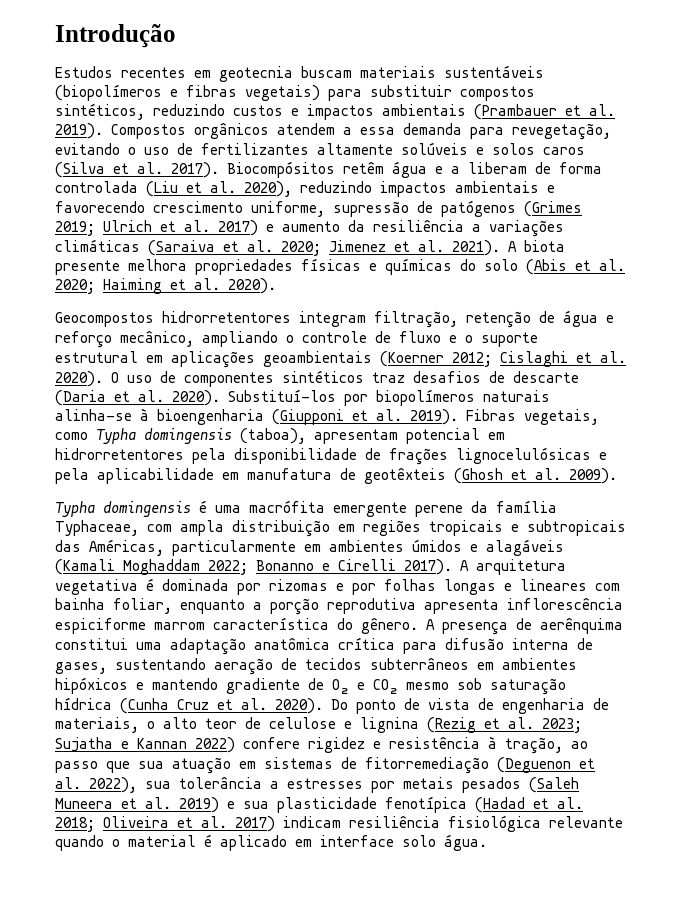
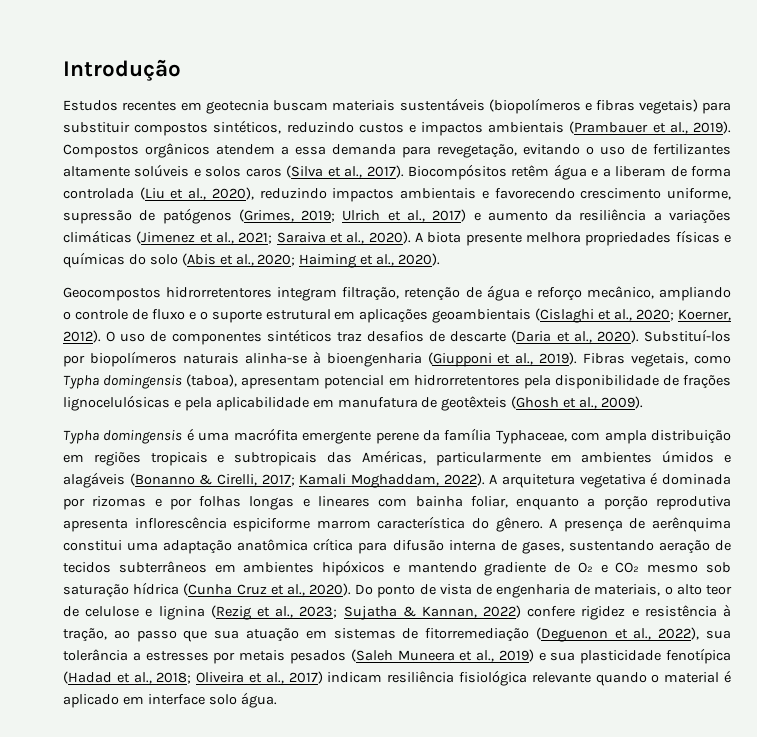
- Estudos recentes em geotecnia buscam materiais sustentáveis (biopolímeros e fibras vegetais) para substituir compostos sintéticos, reduzindo custos e impactos ambientais (Prambauer et al. 2019).
+ Estudos recentes em geotecnia buscam materiais sustentáveis (biopolímeros e fibras vegetais) para substituir compostos sintéticos, reduzindo custos e impactos ambientais (Prambauer et al., 2019).
- Compostos orgânicos atendem a essa demanda para revegetação, evitando o uso de fertilizantes altamente solúveis e solos caros (Silva et al. 2017).
+ Compostos orgânicos atendem a essa demanda para revegetação, evitando o uso de fertilizantes altamente solúveis e solos caros (Silva et al., 2017).
- Biocompósitos retêm água e a liberam de forma controlada (Liu et al. 2020), reduzindo impactos ambientais e favorecendo crescimento uniforme, supressão de patógenos (Grimes 2019; Ulrich et al. 2017) e aumento da resiliência a variações climáticas (Saraiva et al. 2020; Jimenez et al. 2021).
+ Biocompósitos retêm água e a liberam de forma controlada (Liu et al., 2020), reduzindo impactos ambientais e favorecendo crescimento uniforme, supressão de patógenos (Grimes, 2019; Ulrich et al., 2017) e aumento da resiliência a variações climáticas (Jimenez et al., 2021; Saraiva et al., 2020).
- A biota presente melhora propriedades físicas e químicas do solo (Abis et al. 2020; Haiming et al. 2020).
+ A biota presente melhora propriedades físicas e químicas do solo (Abis et al., 2020; Haiming et al., 2020).
- Geocompostos hidrorretentores integram filtração, retenção de água e reforço mecânico, ampliando o controle de fluxo e o suporte estrutural em aplicações geoambientais (Koerner 2012; Cislaghi et al. 2020).
+ Geocompostos hidrorretentores integram filtração, retenção de água e reforço mecânico, ampliando o controle de fluxo e o suporte estrutural em aplicações geoambientais (Cislaghi et al., 2020; Koerner, 2012).
- O uso de componentes sintéticos traz desafios de descarte (Daria et al. 2020).
+ O uso de componentes sintéticos traz desafios de descarte (Daria et al., 2020).
- Substituí-los por biopolímeros naturais alinha-se à bioengenharia (Giupponi et al. 2019).
+ Substituí-los por biopolímeros naturais alinha-se à bioengenharia (Giupponi et al., 2019).
- Fibras vegetais, como Typha domingensis (taboa), apresentam potencial em hidrorretentores pela disponibilidade de frações lignocelulósicas e pela aplicabilidade em manufatura de geotêxteis (Ghosh et al. 2009).
+ Fibras vegetais, como Typha domingensis (taboa), apresentam potencial em hidrorretentores pela disponibilidade de frações lignocelulósicas e pela aplicabilidade em manufatura de geotêxteis (Ghosh et al., 2009).
- Typha domingensis é uma macrófita emergente perene da família Typhaceae, com ampla distribuição em regiões tropicais e subtropicais das Américas, particularmente em ambientes úmidos e alagáveis (Kamali Moghaddam 2022; Bonanno e Cirelli 2017).
+ Typha domingensis é uma macrófita emergente perene da família Typhaceae, com ampla distribuição em regiões tropicais e subtropicais das Américas, particularmente em ambientes úmidos e alagáveis (Bonanno & Cirelli, 2017; Kamali Moghaddam, 2022).
- A presença de aerênquima constitui uma adaptação anatômica crítica para difusão interna de gases, sustentando aeração de tecidos subterrâneos em ambientes hipóxicos e mantendo gradiente de O₂ e CO₂ mesmo sob saturação hídrica (Cunha Cruz et al. 2020).
+ A presença de aerênquima constitui uma adaptação anatômica crítica para difusão interna de gases, sustentando aeração de tecidos subterrâneos em ambientes hipóxicos e mantendo gradiente de O₂ e CO₂ mesmo sob saturação hídrica (Cunha Cruz et al., 2020).
- Do ponto de vista de engenharia de materiais, o alto teor de celulose e lignina (Rezig et al. 2023;
+ Do ponto de vista de engenharia de materiais, o alto teor de celulose e lignina (Rezig et al., 2023;
- Sujatha e Kannan 2022) confere rigidez e resistência à tração, ao passo que sua atuação em sistemas de fitorremediação (Deguenon et al. 2022), sua tolerância a estresses por metais pesados (Saleh Muneera et al. 2019) e sua plasticidade fenotípica (Hadad et al. 2018;
+ Sujatha & Kannan, 2022) confere rigidez e resistência à tração, ao passo que sua atuação em sistemas de fitorremediação (Deguenon et al., 2022), sua tolerância a estresses por metais pesados (Saleh Muneera et al., 2019) e sua plasticidade fenotípica (Hadad et al., 2018;
- Oliveira et al. 2017) indicam resiliência fisiológica relevante quando o material é aplicado em interface solo água.
+ Oliveira et al., 2017) indicam resiliência fisiológica relevante quando o material é aplicado em interface solo água.

